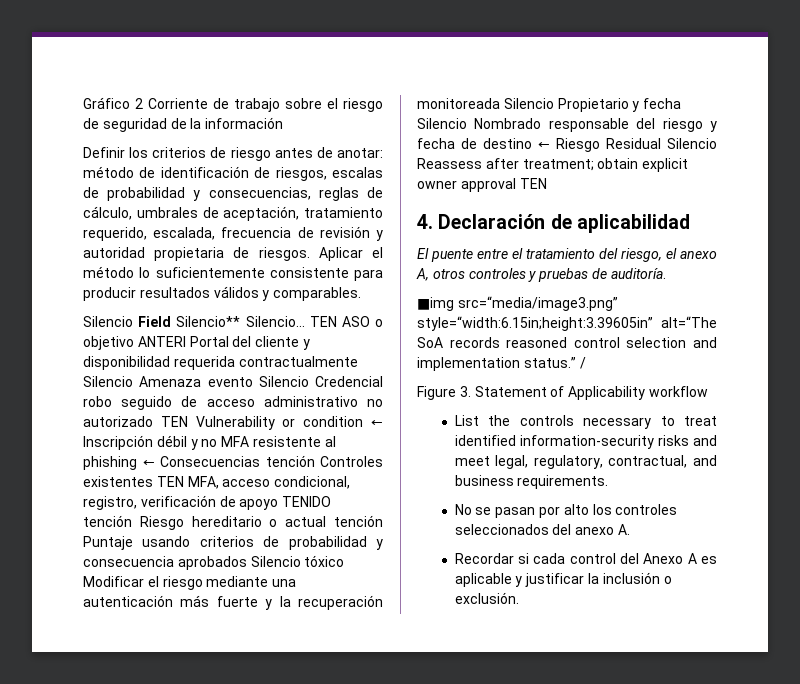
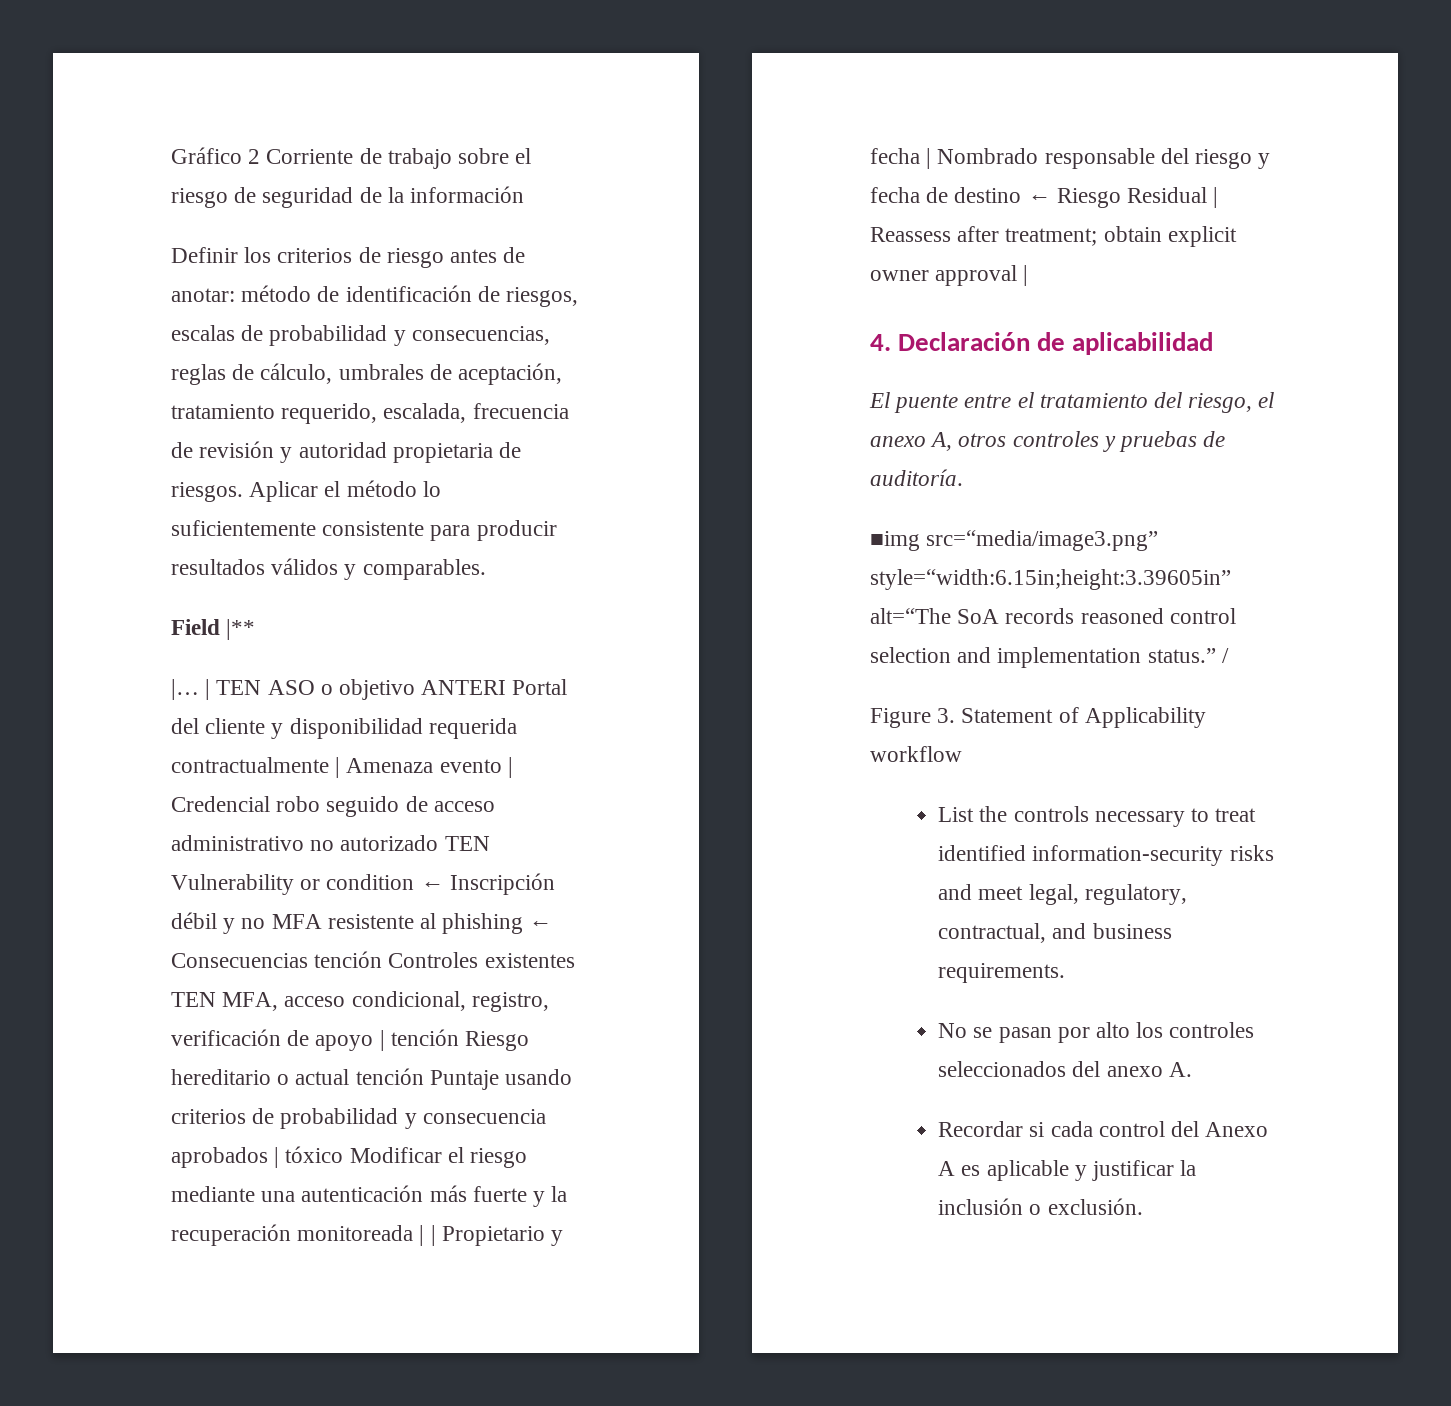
- Silencio Field Silencio** Silencio… TEN ASO o objetivo ANTERI Portal del cliente y disponibilidad requerida contractualmente Silencio Amenaza evento Silencio Credencial robo seguido de acceso administrativo no autorizado TEN Vulnerability or condition ← Inscripción débil y no MFA resistente al phishing ← Consecuencias tención Controles existentes TEN MFA, acceso condicional, registro, verificación de apoyo TENIDO tención Riesgo hereditario o actual tención Puntaje usando criterios de probabilidad y consecuencia aprobados Silencio tóxico Modificar el riesgo mediante una autenticación más fuerte y la recuperación monitoreada Silencio Propietario y fecha Silencio Nombrado responsable del riesgo y fecha de destino ← Riesgo Residual Silencio Reassess after treatment;
+ Field |**
+ |… | TEN ASO o objetivo ANTERI Portal del cliente y disponibilidad requerida contractualmente | Amenaza evento | Credencial robo seguido de acceso administrativo no autorizado TEN Vulnerability or condition ← Inscripción débil y no MFA resistente al phishing ← Consecuencias tención Controles existentes TEN MFA, acceso condicional, registro, verificación de apoyo | tención Riesgo hereditario o actual tención Puntaje usando criterios de probabilidad y consecuencia aprobados | tóxico Modificar el riesgo mediante una autenticación más fuerte y la recuperación monitoreada | | Propietario y fecha | Nombrado responsable del riesgo y fecha de destino ← Riesgo Residual | Reassess after treatment;
- obtain explicit owner approval TEN
+ obtain explicit owner approval |

